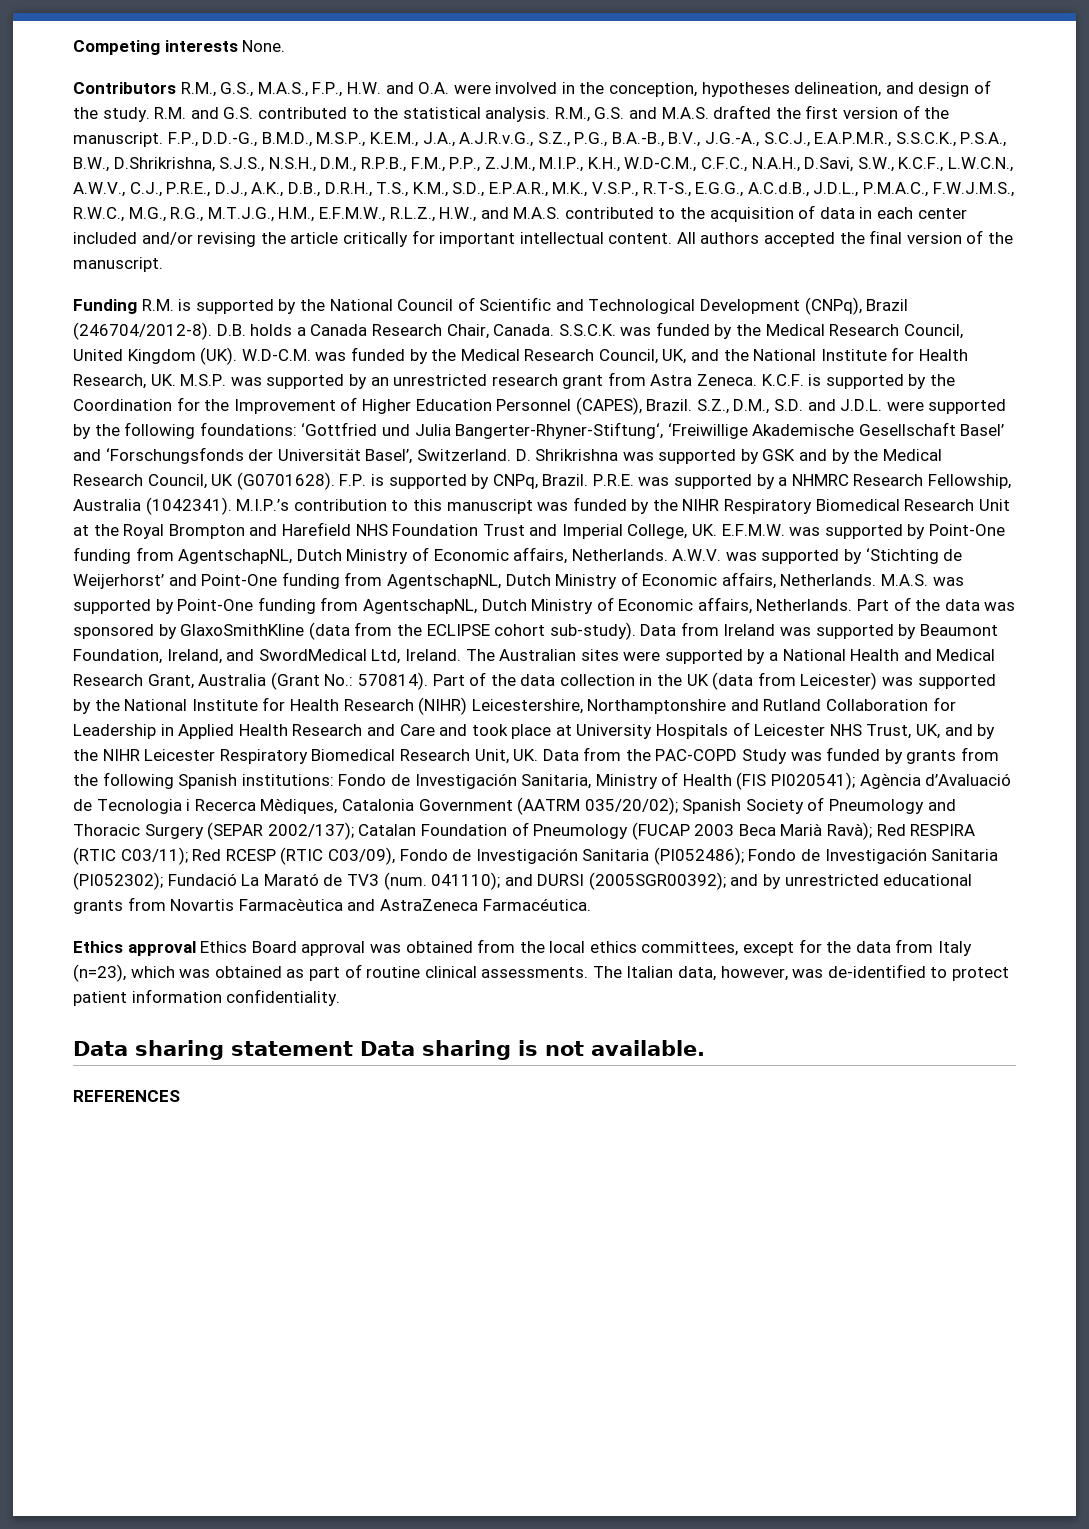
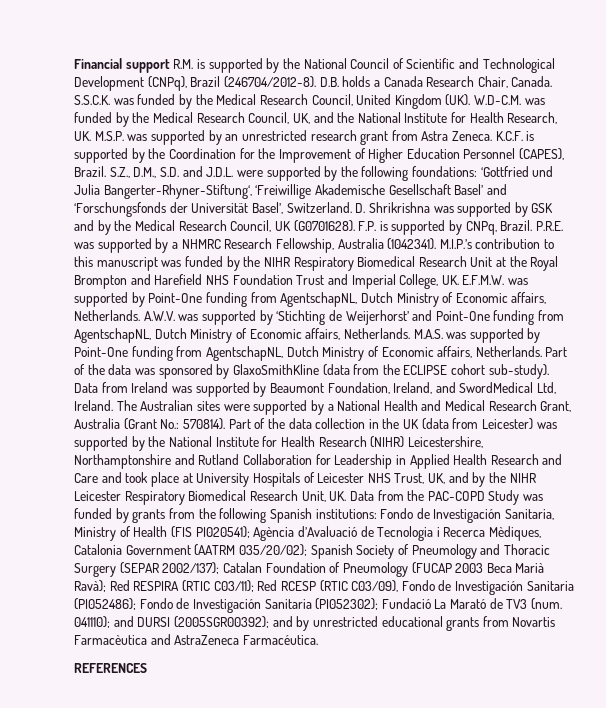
- Competing interests None.
- Contributors R.M., G.S., M.A.S., F.P., H.W. and O.A. were involved in the conception, hypotheses delineation, and design of the study. R.M. and G.S. contributed to the statistical analysis. R.M., G.S. and M.A.S. drafted the first version of the manuscript. F.P., D.D.-G., B.M.D., M.S.P., K.E.M., J.A., A.J.R.v.G., S.Z., P.G., B.A.-B., B.V., J.G.-A., S.C.J., E.A.P.M.R., S.S.C.K., P.S.A., B.W., D.Shrikrishna, S.J.S., N.S.H., D.M., R.P.B., F.M., P.P., Z.J.M., M.I.P., K.H., W.D-C.M., C.F.C., N.A.H., D.Savi, S.W., K.C.F., L.W.C.N., A.W.V., C.J., P.R.E., D.J., A.K., D.B., D.R.H., T.S., K.M., S.D., E.P.A.R., M.K., V.S.P., R.T-S., E.G.G., A.C.d.B., J.D.L., P.M.A.C., F.W.J.M.S., R.W.C., M.G., R.G., M.T.J.G., H.M., E.F.M.W., R.L.Z., H.W., and M.A.S. contributed to the acquisition of data in each center included and/or revising the article critically for important intellectual content. All authors accepted the final version of the manuscript.
- Funding R.M. is supported by the National Council of Scientific and Technological Development (CNPq), Brazil (246704/2012-8).
+ Financial support R.M. is supported by the National Council of Scientific and Technological Development (CNPq), Brazil (246704/2012-8).
- Ethics approval Ethics Board approval was obtained from the local ethics committees, except for the data from Italy (n=23), which was obtained as part of routine clinical assessments. The Italian data, however, was de-identified to protect patient information confidentiality.
- Data sharing statement Data sharing is not available.

